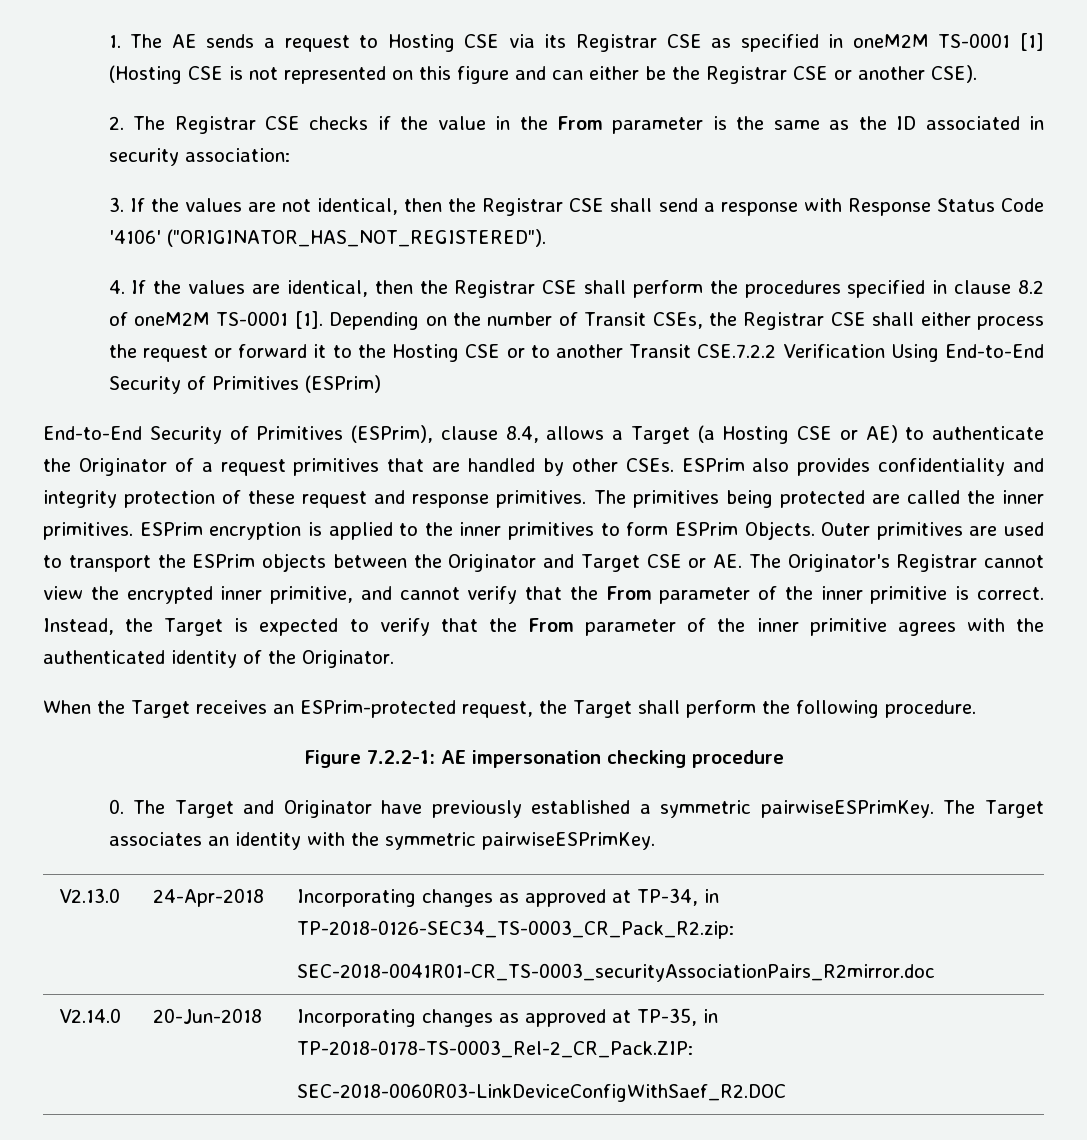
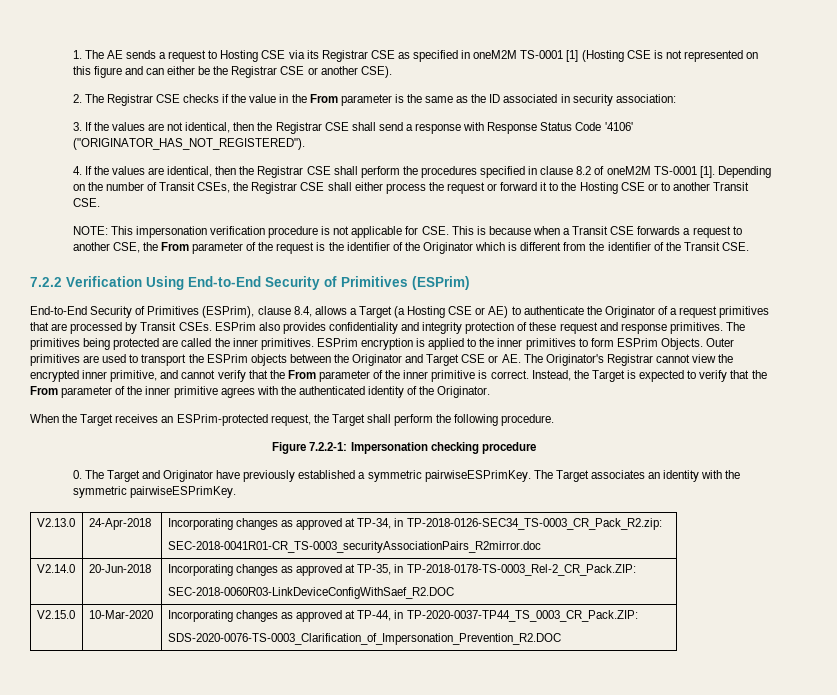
- Depending on the number of Transit CSEs, the Registrar CSE shall either process the request or forward it to the Hosting CSE or to another Transit CSE.7.2.2 Verification Using End-to-End Security of Primitives (ESPrim)
+ Depending on the number of Transit CSEs, the Registrar CSE shall either process the request or forward it to the Hosting CSE or to another Transit CSE.
+ NOTE: This impersonation verification procedure is not applicable for CSE. This is because when a Transit CSE forwards a request to another CSE, the From parameter of the request is the identifier of the Originator which is different from the identifier of the Transit CSE.
+ 7.2.2 Verification Using End-to-End Security of Primitives (ESPrim)
- End-to-End Security of Primitives (ESPrim), clause 8.4, allows a Target (a Hosting CSE or AE) to authenticate the Originator of a request primitives that are handled by other CSEs.
+ End-to-End Security of Primitives (ESPrim), clause 8.4, allows a Target (a Hosting CSE or AE) to authenticate the Originator of a request primitives that are processed by Transit CSEs.
- Figure 7.2.2-1: AE impersonation checking procedure
+ Figure 7.2.2-1: Impersonation checking procedure
+ V2.15.0 | 10-Mar-2020 | Incorporating changes as approved at TP-44, in TP-2020-0037-TP44_TS_0003_CR_Pack.ZIP:
+ SDS-2020-0076-TS-0003_Clarification_of_Impersonation_Prevention_R2.DOC

